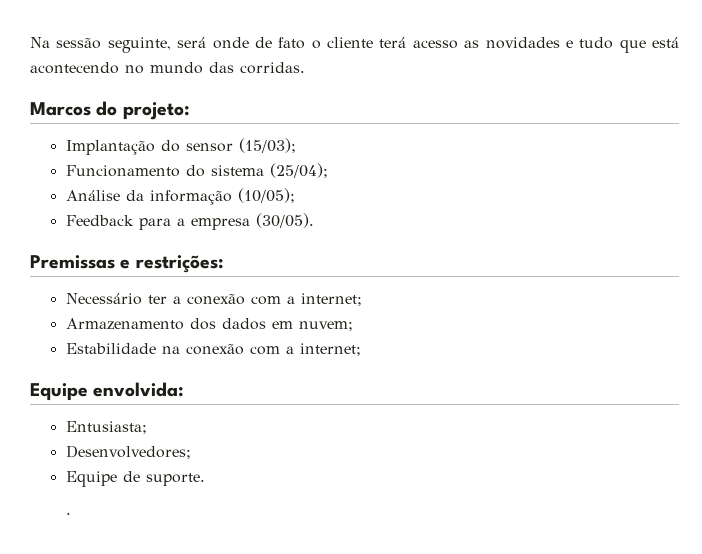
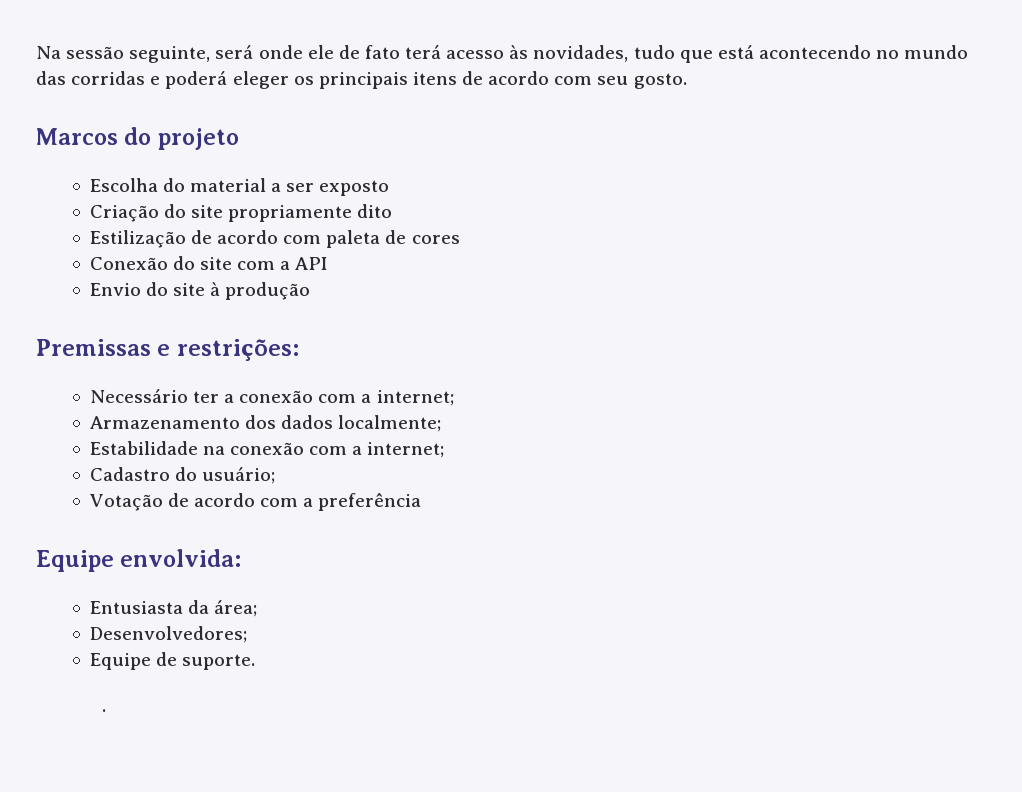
- Na sessão seguinte, será onde de fato o cliente terá acesso as novidades e tudo que está acontecendo no mundo das corridas.
- Marcos do projeto:
- Implantação do sensor (15/03);
- Funcionamento do sistema (25/04);
- Análise da informação (10/05);
- Feedback para a empresa (30/05).
+ Na sessão seguinte, será onde ele de fato terá acesso às novidades, tudo que está acontecendo no mundo das corridas e poderá eleger os principais itens de acordo com seu gosto.
+ Marcos do projeto
+ Escolha do material a ser exposto
+ Criação do site propriamente dito
+ Estilização de acordo com paleta de cores
+ Conexão do site com a API
+ Envio do site à produção
- Armazenamento dos dados em nuvem;
+ Armazenamento dos dados localmente;
+ Cadastro do usuário;
+ Votação de acordo com a preferência
- Entusiasta;
+ Entusiasta da área;

